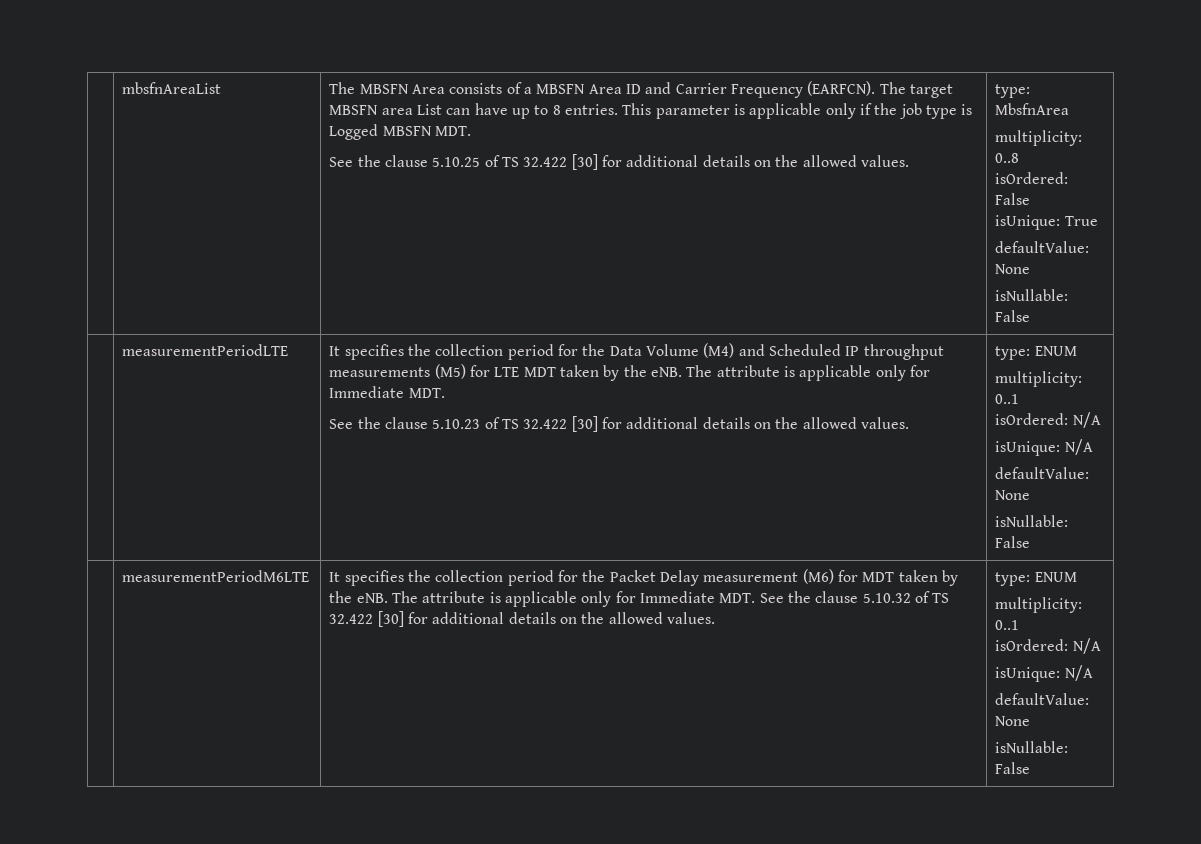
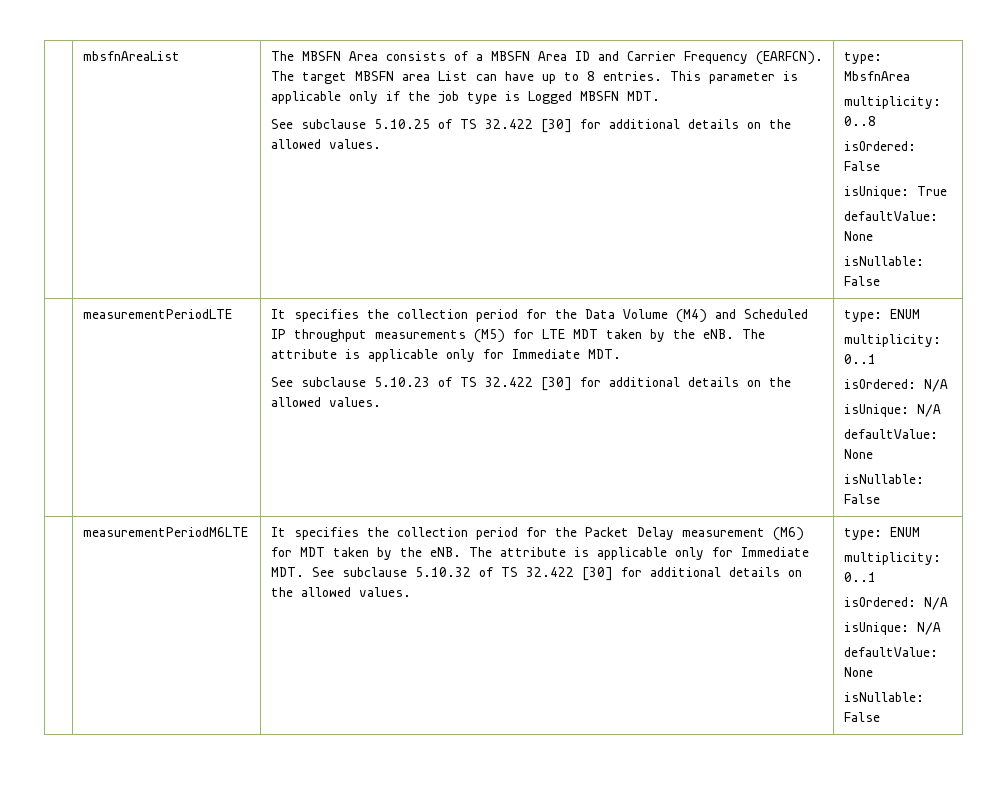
- See the clause 5.10.25 of TS 32.422 [30] for additional details on the allowed values.
+ See subclause 5.10.25 of TS 32.422 [30] for additional details on the allowed values.
- See the clause 5.10.23 of TS 32.422 [30] for additional details on the allowed values.
+ See subclause 5.10.23 of TS 32.422 [30] for additional details on the allowed values.
- The attribute is applicable only for Immediate MDT. See the clause 5.10.32 of TS 32.422 [30] for additional details on the allowed values.
+ The attribute is applicable only for Immediate MDT. See subclause 5.10.32 of TS 32.422 [30] for additional details on the allowed values.

